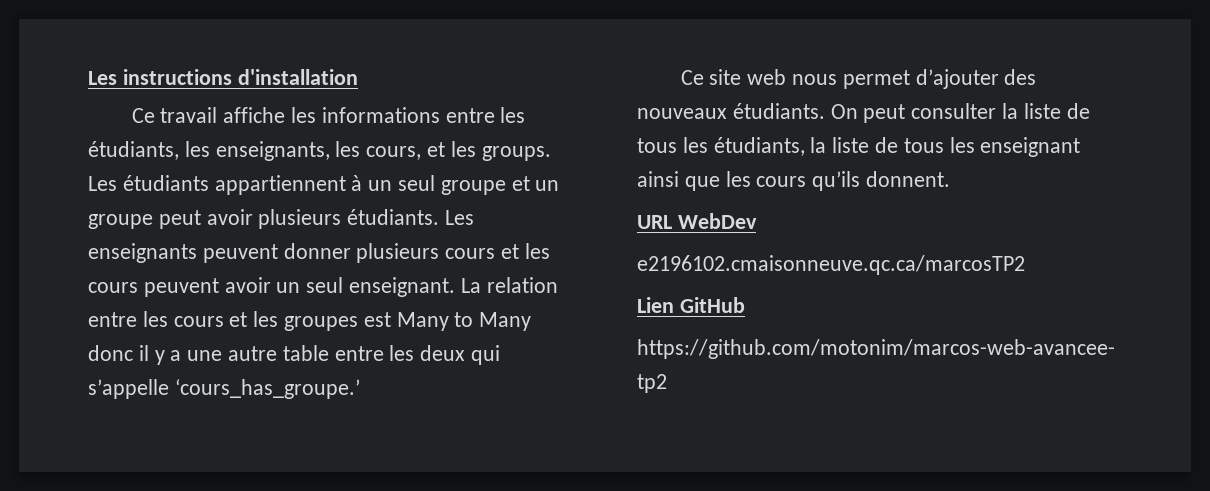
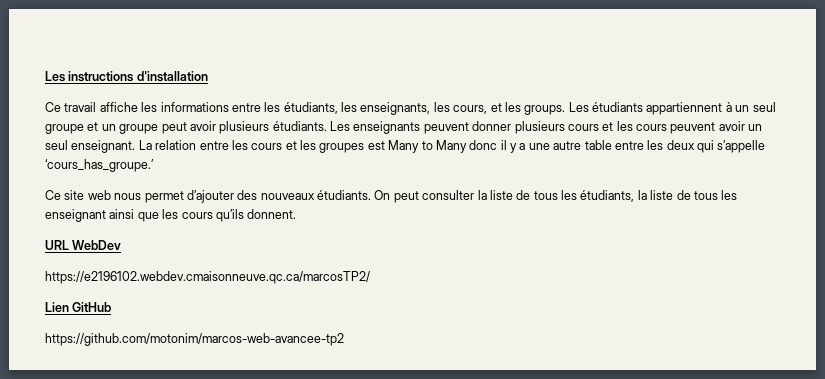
- e2196102.cmaisonneuve.qc.ca/marcosTP2
+ https://e2196102.webdev.cmaisonneuve.qc.ca/marcosTP2/

